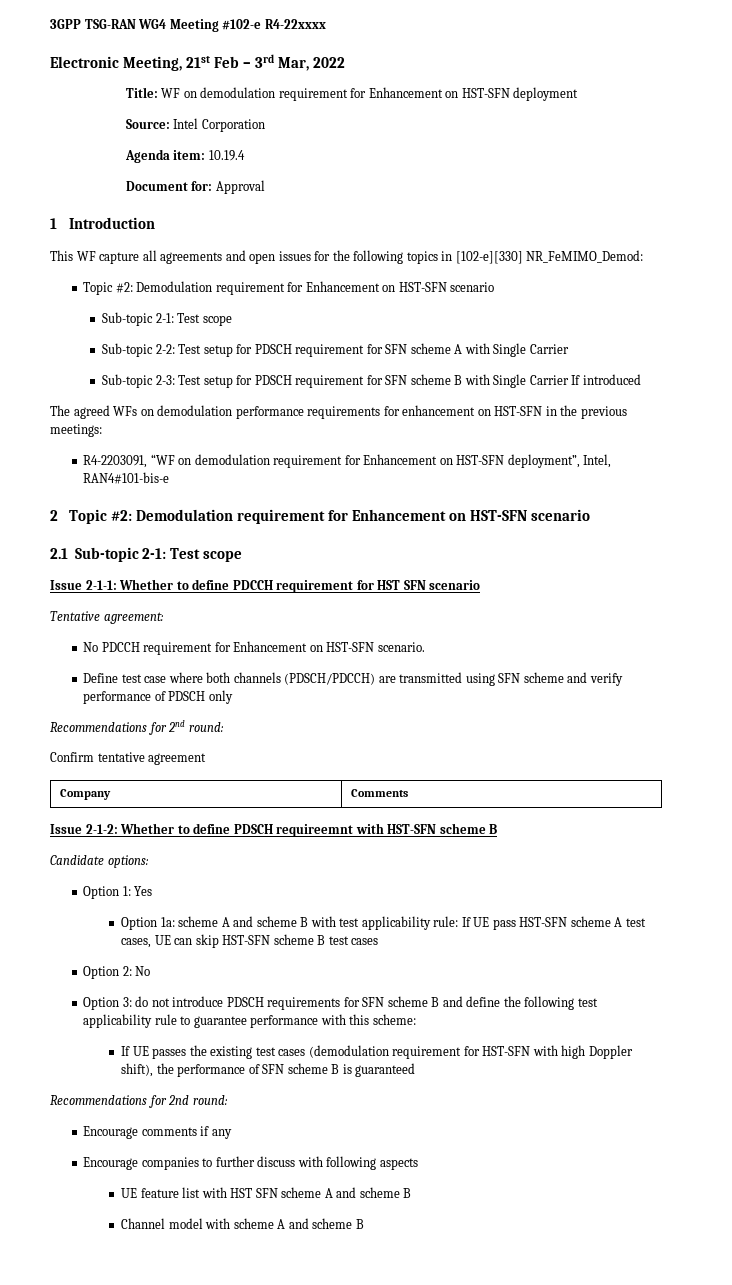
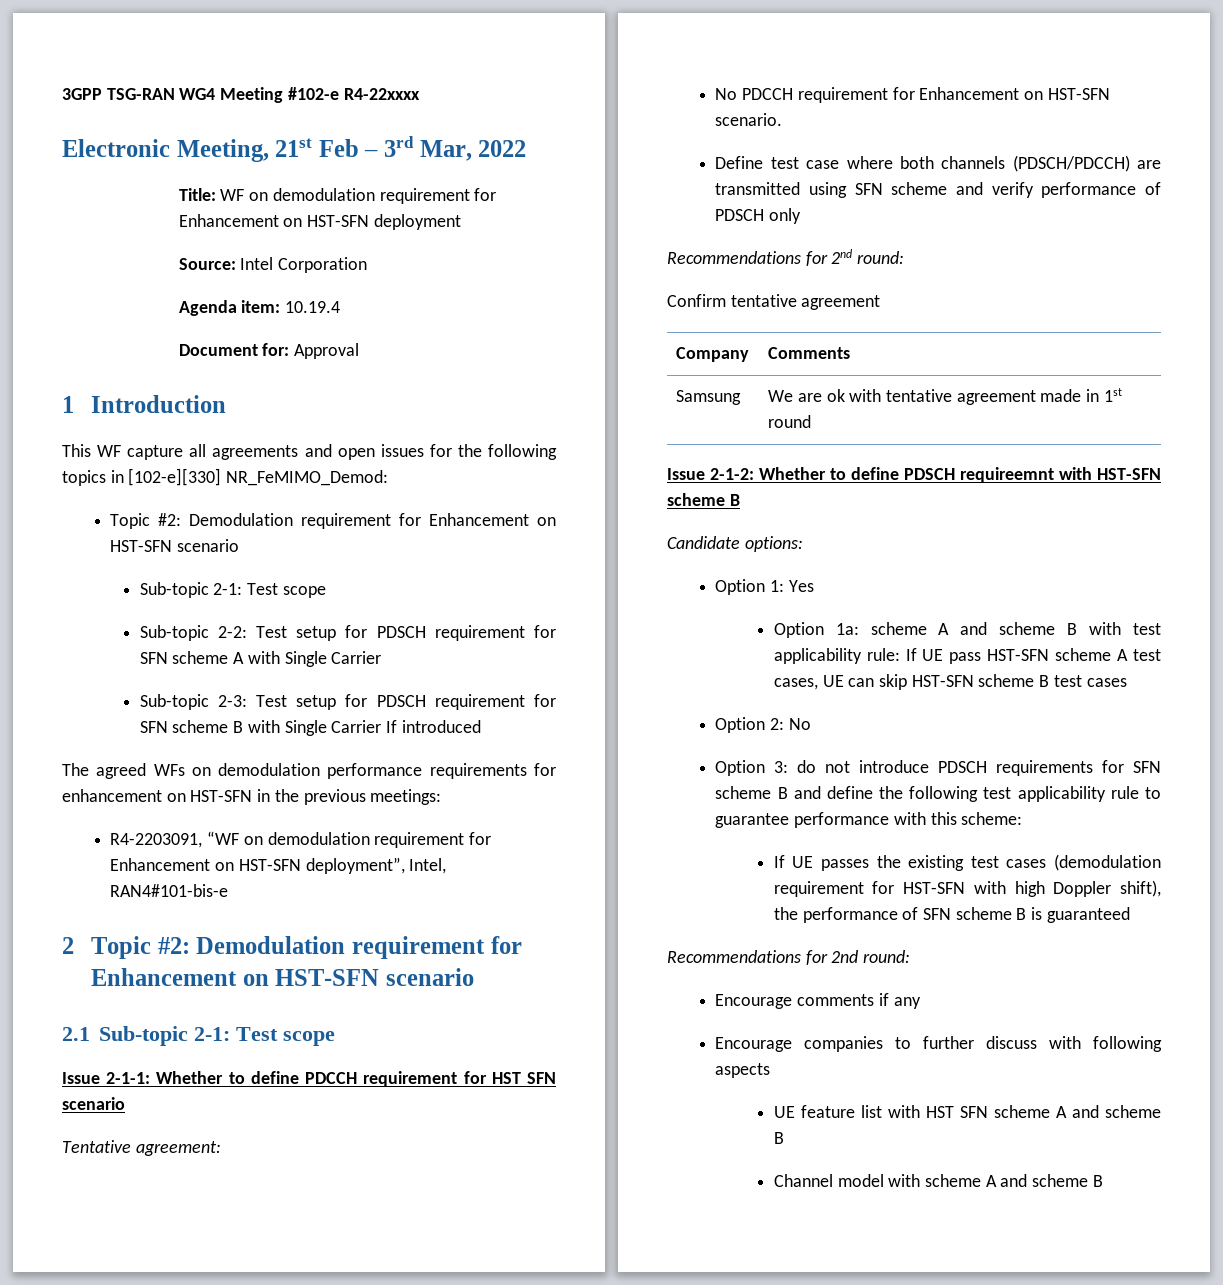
+ Samsung | We are ok with tentative agreement made in 1st round

